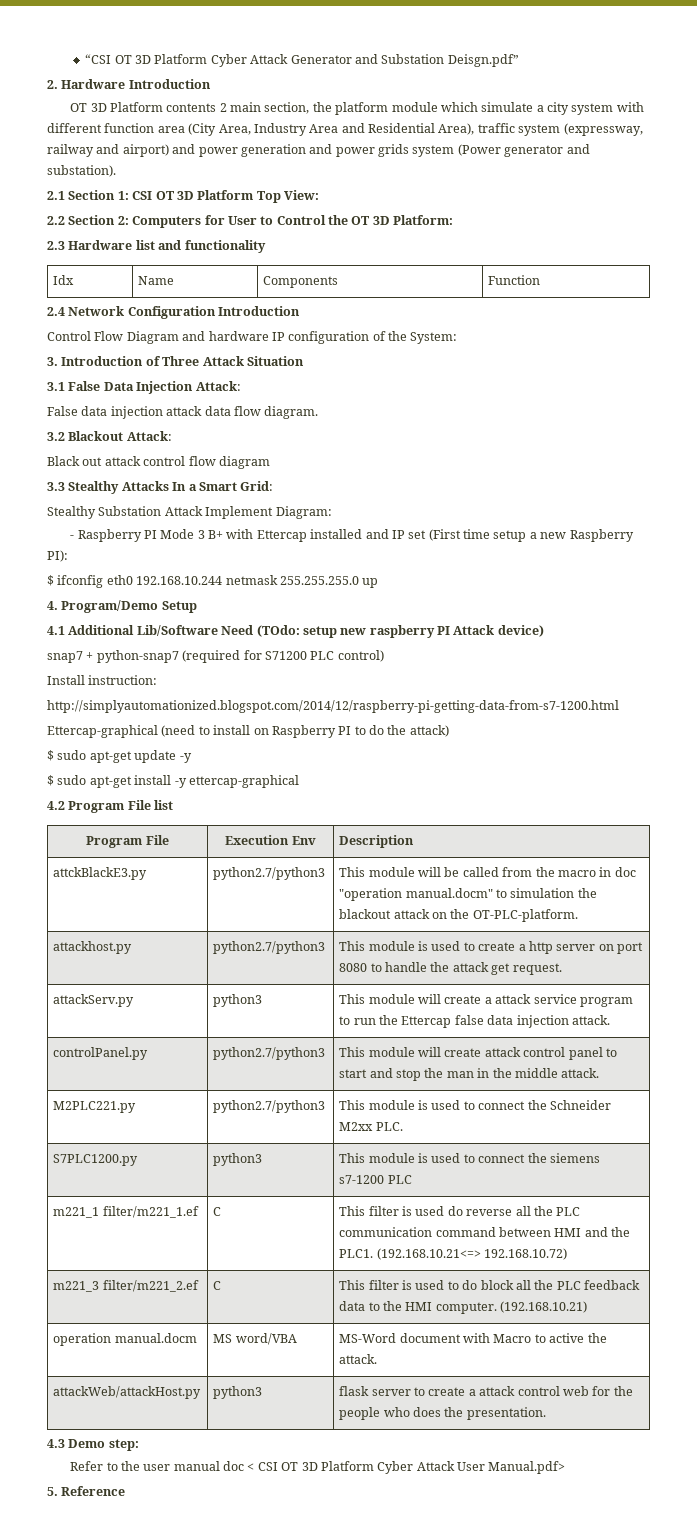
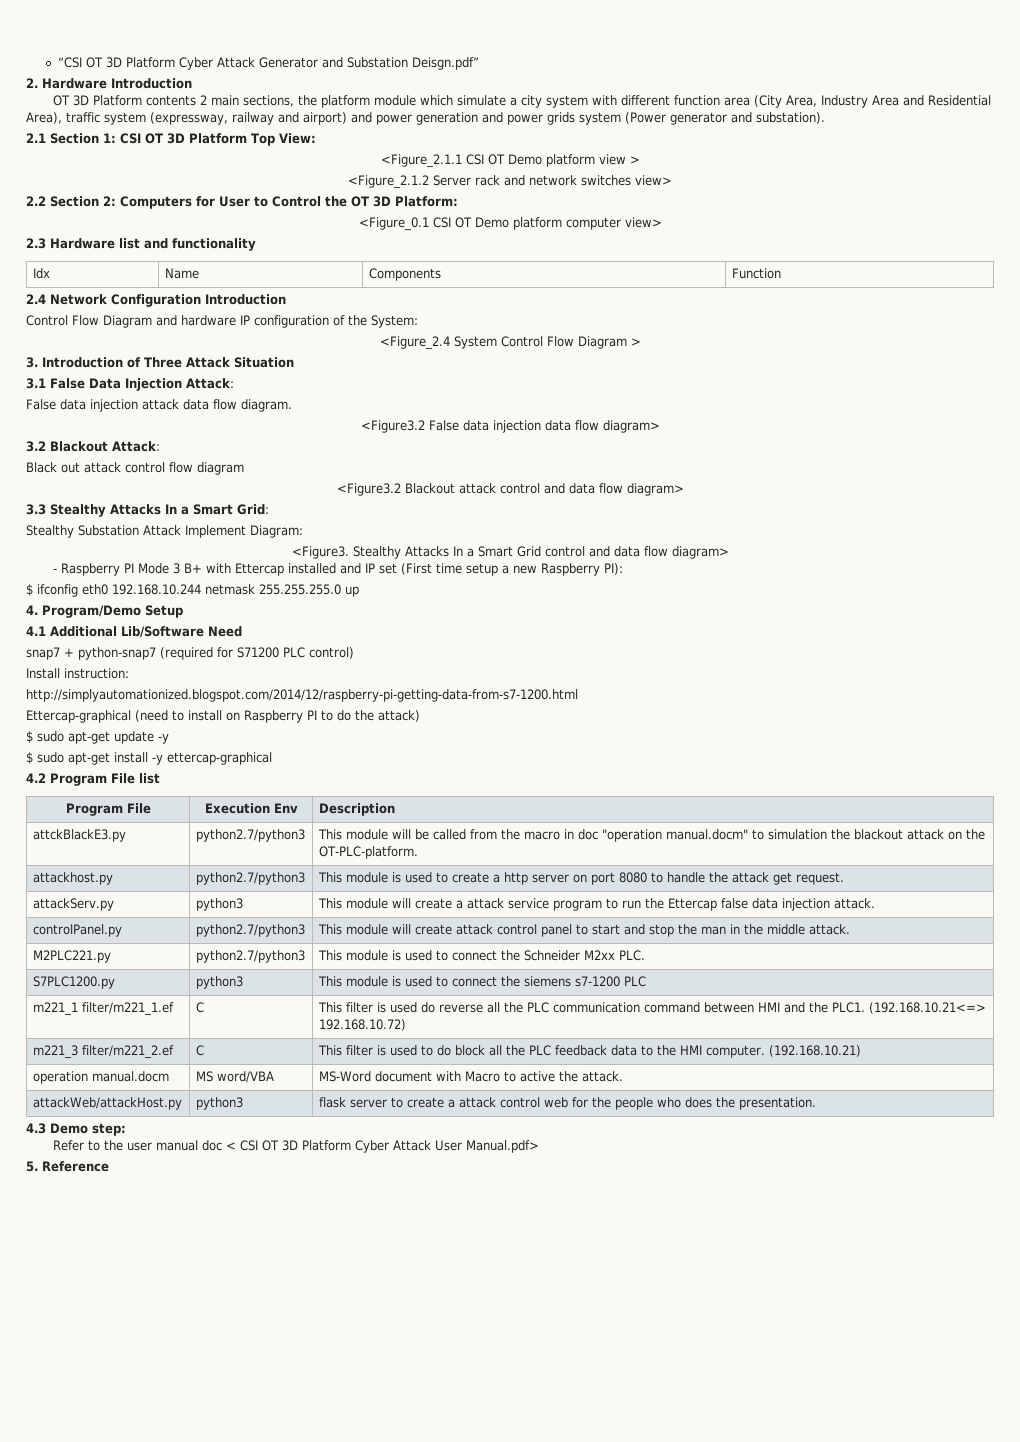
- OT 3D Platform contents 2 main section, the platform module which simulate a city system with different function area (City Area, Industry Area and Residential Area), traffic system (expressway, railway and airport) and power generation and power grids system (Power generator and substation).
+ OT 3D Platform contents 2 main sections, the platform module which simulate a city system with different function area (City Area, Industry Area and Residential Area), traffic system (expressway, railway and airport) and power generation and power grids system (Power generator and substation).
+ <Figure_2.1.1 CSI OT Demo platform view >
+ <Figure_2.1.2 Server rack and network switches view>
+ <Figure_0.1 CSI OT Demo platform computer view>
+ <Figure_2.4 System Control Flow Diagram >
+ <Figure3.2 False data injection data flow diagram>
+ <Figure3.2 Blackout attack control and data flow diagram>
+ <Figure3. Stealthy Attacks In a Smart Grid control and data flow diagram>
- 4.1 Additional Lib/Software Need (TOdo: setup new raspberry PI Attack device)
+ 4.1 Additional Lib/Software Need

